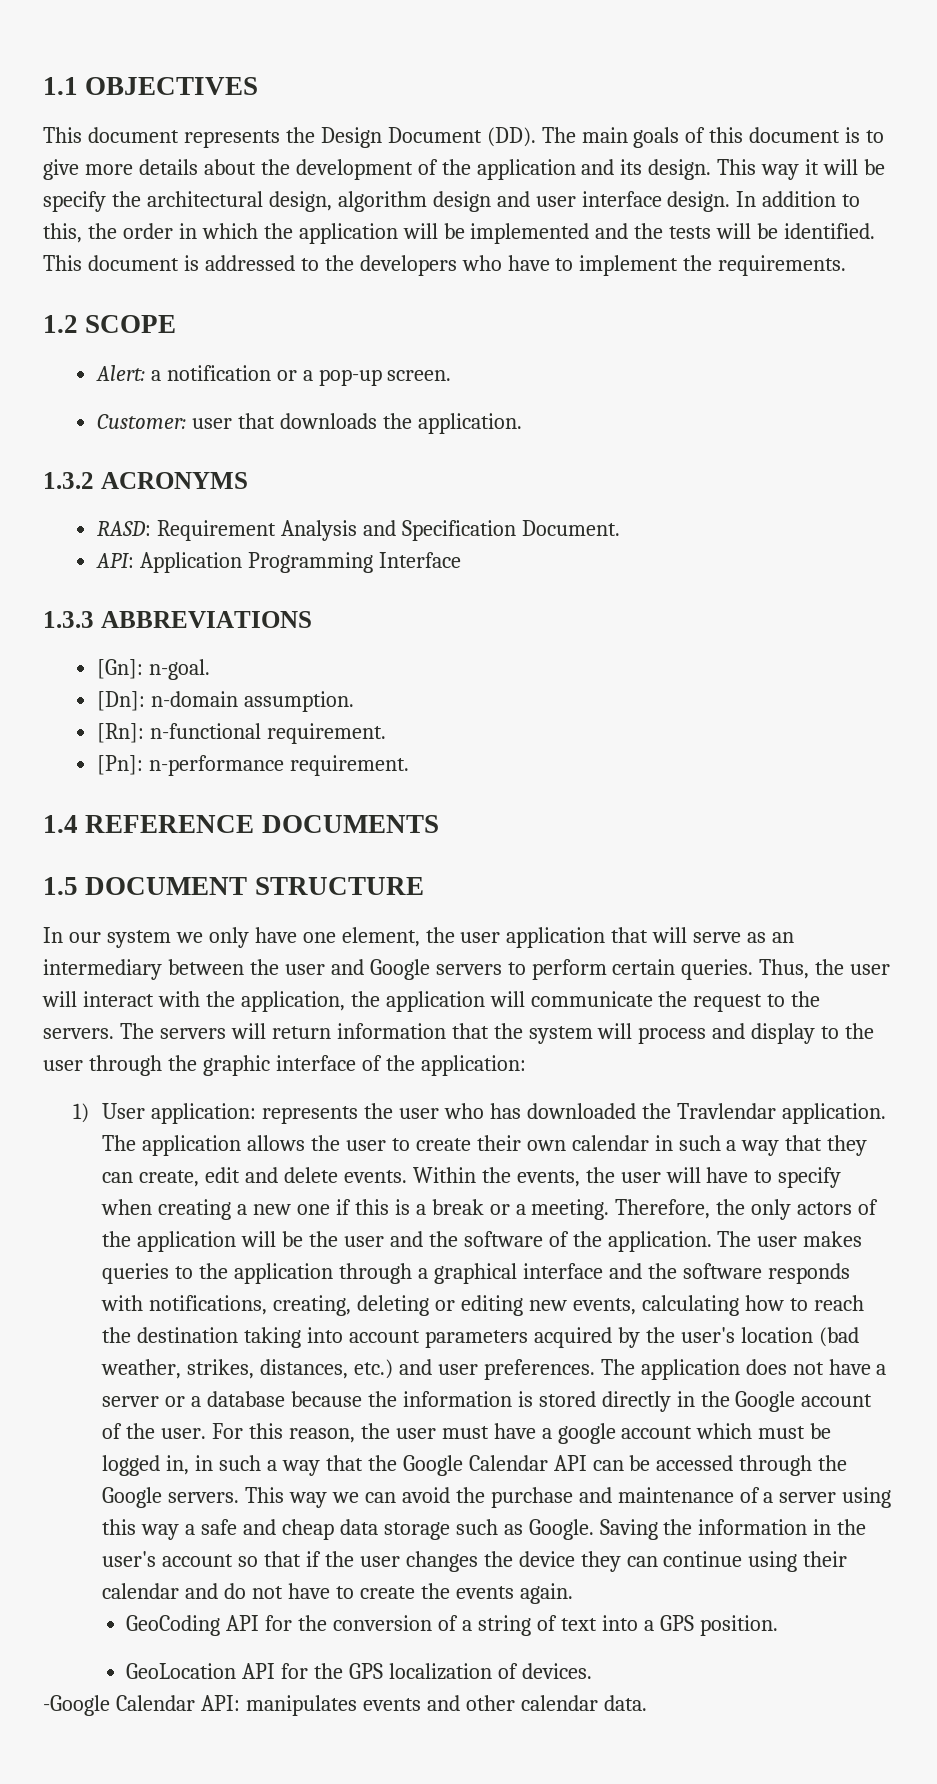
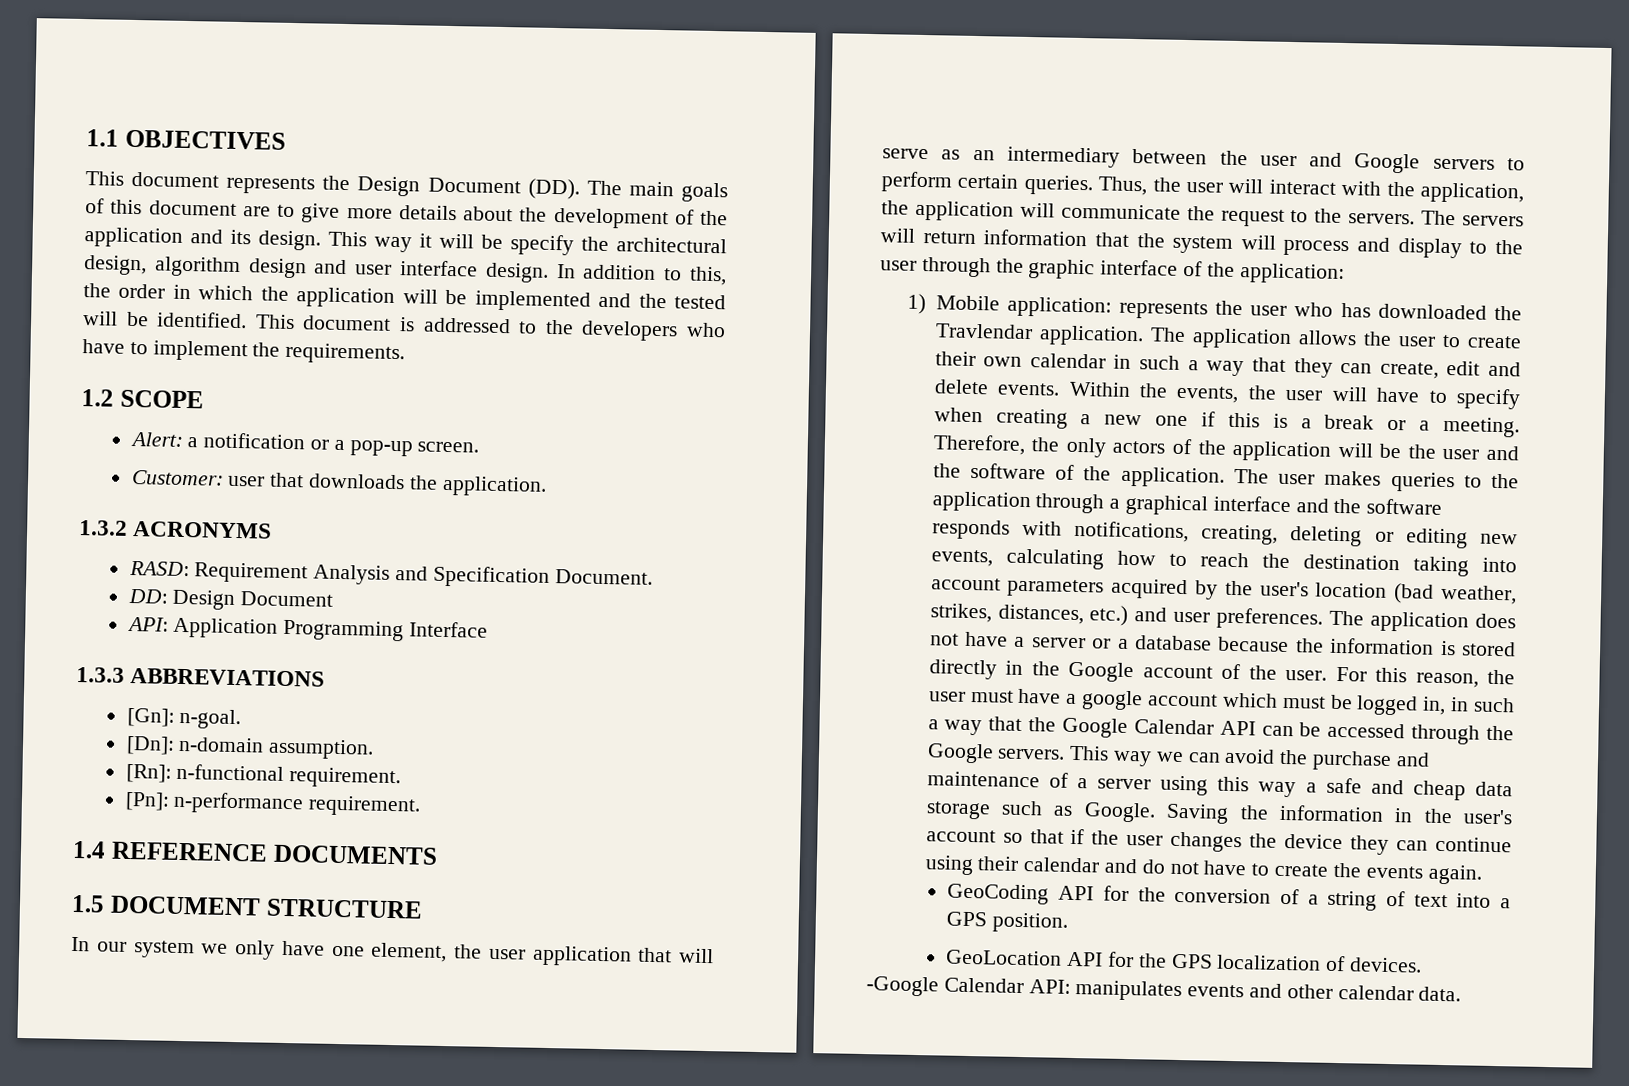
- This document represents the Design Document (DD). The main goals of this document is to give more details about the development of the application and its design.
+ This document represents the Design Document (DD). The main goals of this document are to give more details about the development of the application and its design.
- In addition to this, the order in which the application will be implemented and the tests will be identified.
+ In addition to this, the order in which the application will be implemented and the tested will be identified.
+ DD: Design Document
- 1) User application: represents the user who has downloaded the Travlendar application.
+ 1) Mobile application: represents the user who has downloaded the Travlendar application.

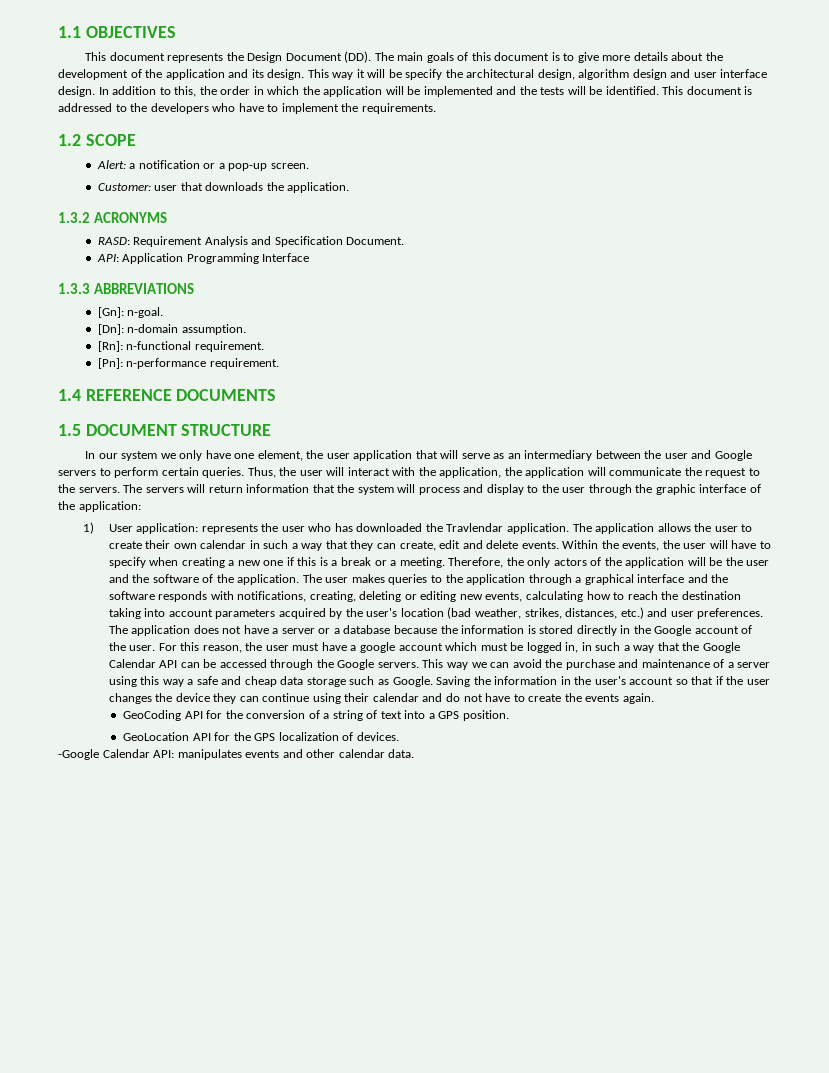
- This document represents the Design Document (DD). The main goals of this document are to give more details about the development of the application and its design.
+ This document represents the Design Document (DD). The main goals of this document is to give more details about the development of the application and its design.
- In addition to this, the order in which the application will be implemented and the tested will be identified.
+ In addition to this, the order in which the application will be implemented and the tests will be identified.
- DD: Design Document
- 1) Mobile application: represents the user who has downloaded the Travlendar application.
+ 1) User application: represents the user who has downloaded the Travlendar application.

